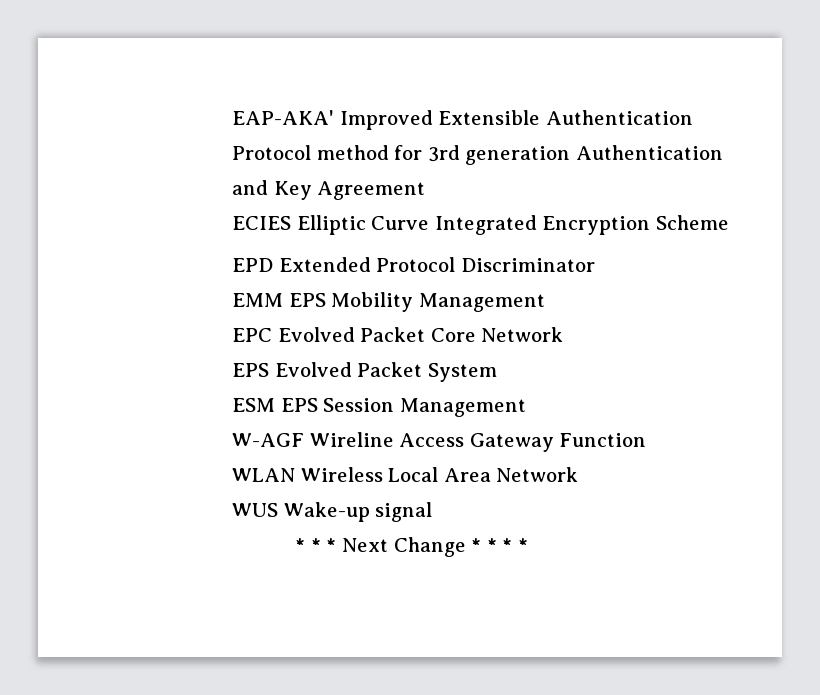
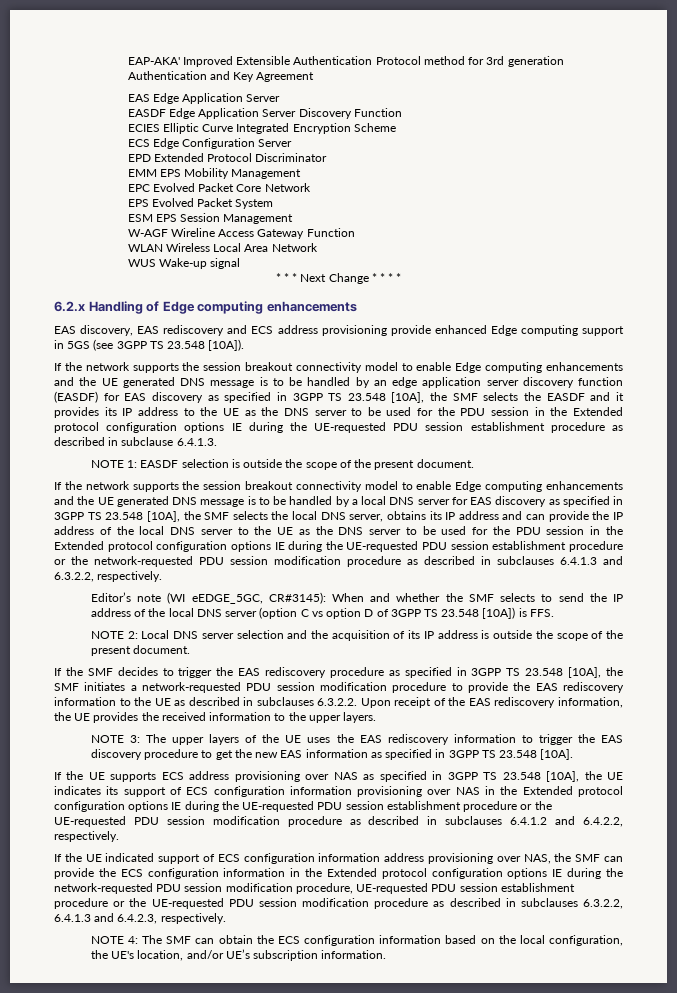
+ EAS Edge Application Server
+ EASDF Edge Application Server Discovery Function
+ ECS Edge Configuration Server
+ 6.2.x Handling of Edge computing enhancements
+ EAS discovery, EAS rediscovery and ECS address provisioning provide enhanced Edge computing support in 5GS (see 3GPP TS 23.548 [10A]).
+ If the network supports the session breakout connectivity model to enable Edge computing enhancements and the UE generated DNS message is to be handled by an edge application server discovery function (EASDF) for EAS discovery as specified in 3GPP TS 23.548 [10A], the SMF selects the EASDF and it provides its IP address to the UE as the DNS server to be used for the PDU session in the Extended protocol configuration options IE during the UE-requested PDU session establishment procedure as described in subclause 6.4.1.3.
+ NOTE 1: EASDF selection is outside the scope of the present document.
+ If the network supports the session breakout connectivity model to enable Edge computing enhancements and the UE generated DNS message is to be handled by a local DNS server for EAS discovery as specified in 3GPP TS 23.548 [10A], the SMF selects the local DNS server, obtains its IP address and can provide the IP address of the local DNS server to the UE as the DNS server to be used for the PDU session in the Extended protocol configuration options IE during the UE-requested PDU session establishment procedure or the network-requested PDU session modification procedure as described in subclauses 6.4.1.3 and 6.3.2.2, respectively.
+ Editor’s note (WI eEDGE_5GC, CR#3145): When and whether the SMF selects to send the IP address of the local DNS server (option C vs option D of 3GPP TS 23.548 [10A]) is FFS.
+ NOTE 2: Local DNS server selection and the acquisition of its IP address is outside the scope of the present document.
+ If the SMF decides to trigger the EAS rediscovery procedure as specified in 3GPP TS 23.548 [10A], the SMF initiates a network-requested PDU session modification procedure to provide the EAS rediscovery information to the UE as described in subclauses 6.3.2.2. Upon receipt of the EAS rediscovery information, the UE provides the received information to the upper layers.
+ NOTE 3: The upper layers of the UE uses the EAS rediscovery information to trigger the EAS discovery procedure to get the new EAS information as specified in 3GPP TS 23.548 [10A].
+ If the UE supports ECS address provisioning over NAS as specified in 3GPP TS 23.548 [10A], the UE indicates its support of ECS configuration information provisioning over NAS in the Extended protocol configuration options IE during the UE-requested PDU session establishment procedure or the UE-requested PDU session modification procedure as described in subclauses 6.4.1.2 and 6.4.2.2, respectively.
+ If the UE indicated support of ECS configuration information address provisioning over NAS, the SMF can provide the ECS configuration information in the Extended protocol configuration options IE during the network-requested PDU session modification procedure, UE-requested PDU session establishment procedure or the UE-requested PDU session modification procedure as described in subclauses 6.3.2.2, 6.4.1.3 and 6.4.2.3, respectively.
+ NOTE 4: The SMF can obtain the ECS configuration information based on the local configuration, the UE's location, and/or UE’s subscription information.

